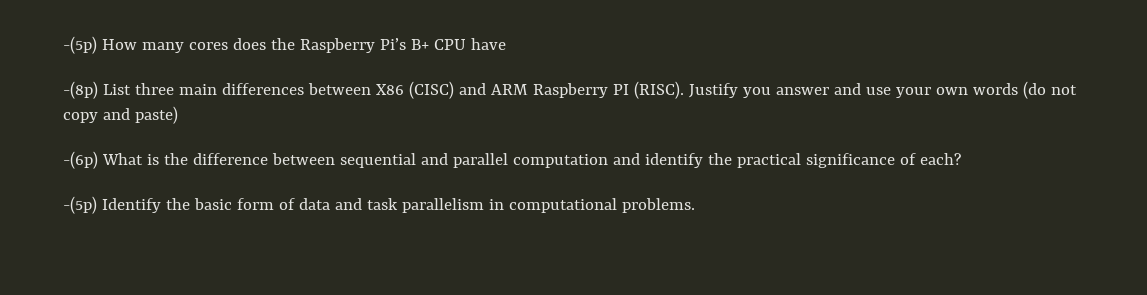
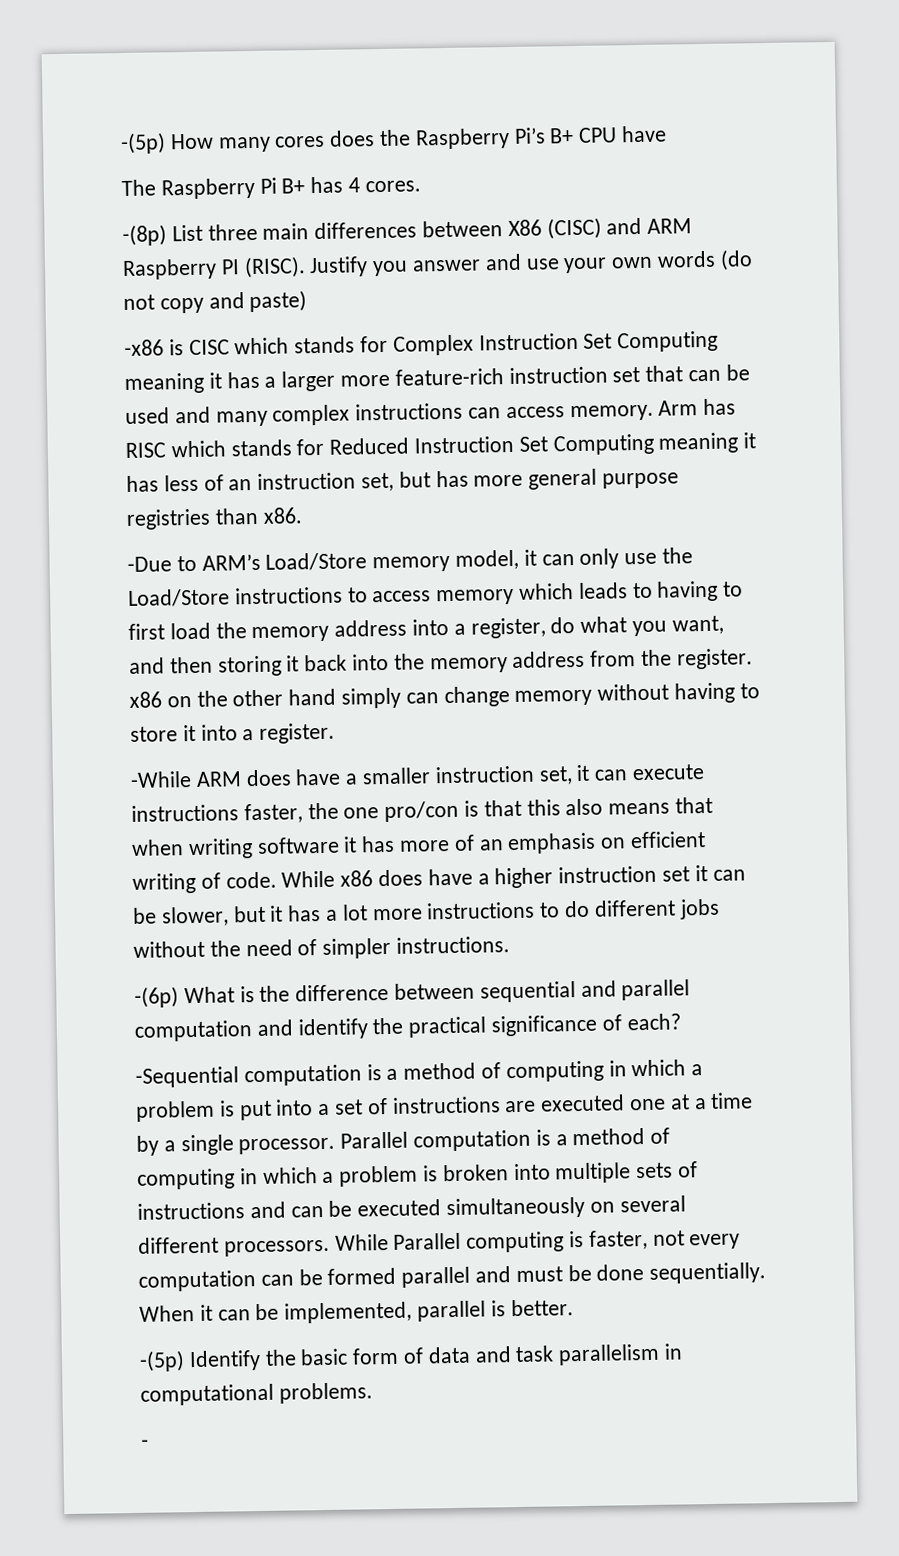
+ The Raspberry Pi B+ has 4 cores.
+ -x86 is CISC which stands for Complex Instruction Set Computing meaning it has a larger more feature-rich instruction set that can be used and many complex instructions can access memory. Arm has RISC which stands for Reduced Instruction Set Computing meaning it has less of an instruction set, but has more general purpose registries than x86.
+ -Due to ARM’s Load/Store memory model, it can only use the Load/Store instructions to access memory which leads to having to first load the memory address into a register, do what you want, and then storing it back into the memory address from the register. x86 on the other hand simply can change memory without having to store it into a register.
+ -While ARM does have a smaller instruction set, it can execute instructions faster, the one pro/con is that this also means that when writing software it has more of an emphasis on efficient writing of code. While x86 does have a higher instruction set it can be slower, but it has a lot more instructions to do different jobs without the need of simpler instructions.
+ -Sequential computation is a method of computing in which a problem is put into a set of instructions are executed one at a time by a single processor. Parallel computation is a method of computing in which a problem is broken into multiple sets of instructions and can be executed simultaneously on several different processors. While Parallel computing is faster, not every computation can be formed parallel and must be done sequentially. When it can be implemented, parallel is better.
+ -

